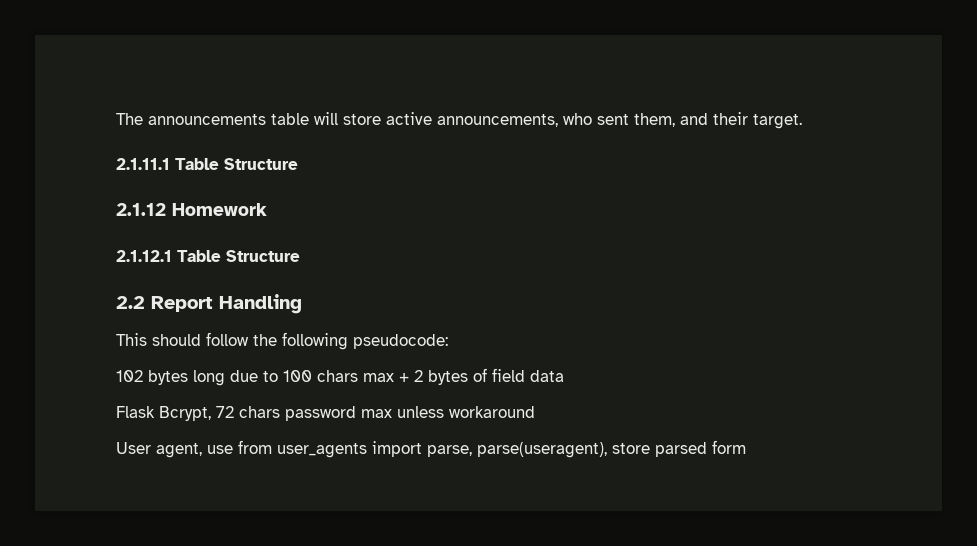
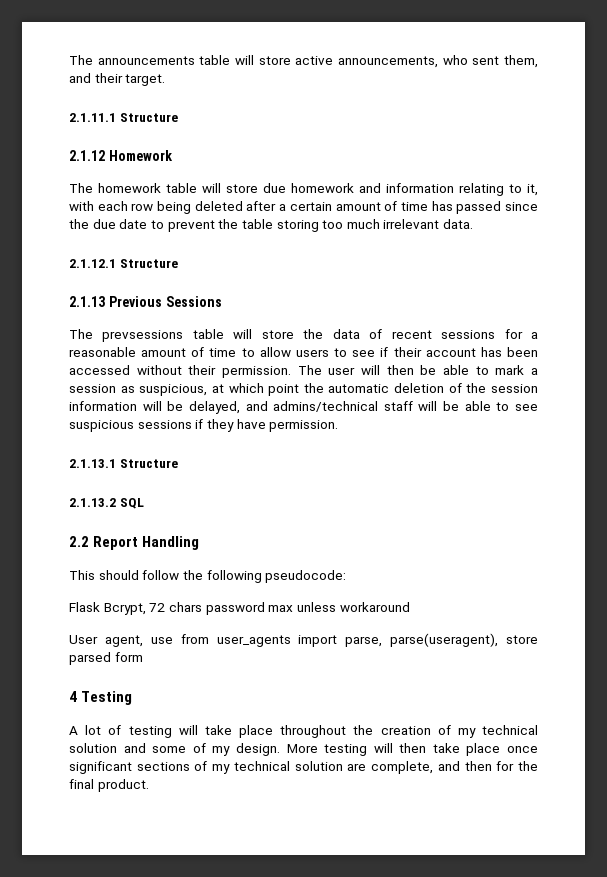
- 2.1.11.1 Table Structure
+ 2.1.11.1 Structure
+ The homework table will store due homework and information relating to it, with each row being deleted after a certain amount of time has passed since the due date to prevent the table storing too much irrelevant data.
- 2.1.12.1 Table Structure
+ 2.1.12.1 Structure
+ 2.1.13 Previous Sessions
+ The prevsessions table will store the data of recent sessions for a reasonable amount of time to allow users to see if their account has been accessed without their permission. The user will then be able to mark a session as suspicious, at which point the automatic deletion of the session information will be delayed, and admins/technical staff will be able to see suspicious sessions if they have permission.
+ 2.1.13.1 Structure
+ 2.1.13.2 SQL
- 102 bytes long due to 100 chars max + 2 bytes of field data
+ 4 Testing
+ A lot of testing will take place throughout the creation of my technical solution and some of my design. More testing will then take place once significant sections of my technical solution are complete, and then for the final product.

